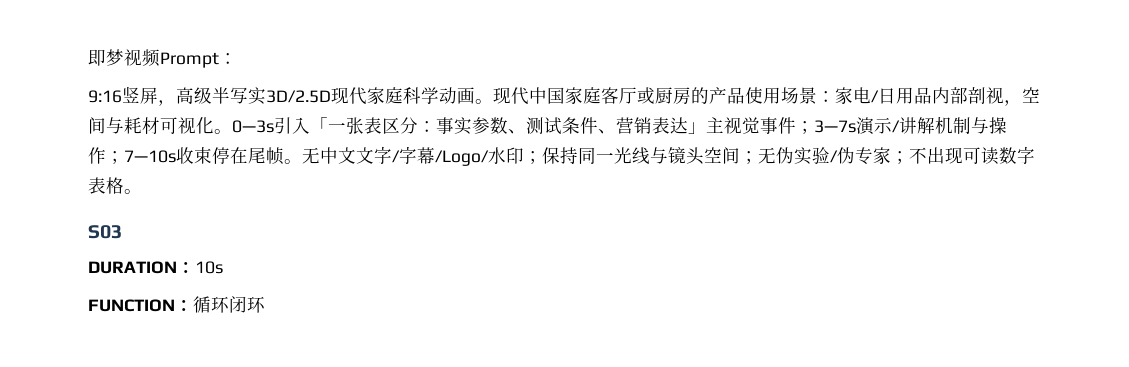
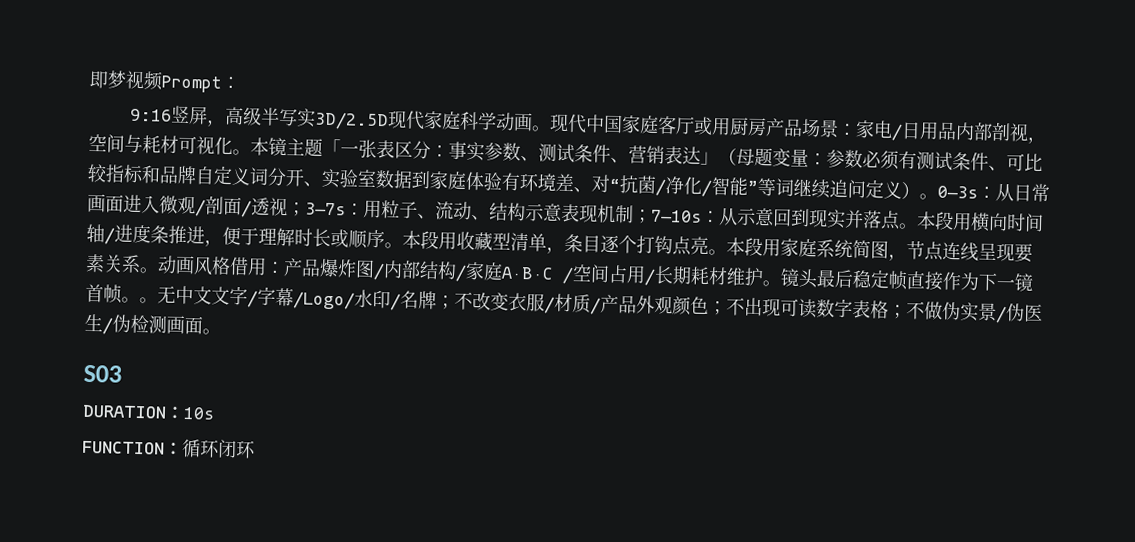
- 现代中国家庭客厅或厨房的产品使用场景：家电/日用品内部剖视，空间与耗材可视化。
+ 现代中国家庭客厅或用厨房产品场景：家电/日用品内部剖视，空间与耗材可视化。
- 0—3s引入「一张表区分：事实参数、测试条件、营销表达」主视觉事件；3—7s演示/讲解机制与操作；7—10s收束停在尾帧。
+ 本镜主题「一张表区分：事实参数、测试条件、营销表达」（母题变量：参数必须有测试条件、可比较指标和品牌自定义词分开、实验室数据到家庭体验有环境差、对“抗菌/净化/智能”等词继续追问定义）。0—3s：从日常画面进入微观/剖面/透视；3—7s：用粒子、流动、结构示意表现机制；7—10s：从示意回到现实并落点。本段用横向时间轴/进度条推进，便于理解时长或顺序。本段用收藏型清单，条目逐个打钩点亮。本段用家庭系统简图，节点连线呈现要素关系。动画风格借用：产品爆炸图/内部结构/家庭A·B·C /空间占用/长期耗材维护。镜头最后稳定帧直接作为下一镜首帧。。
- 无中文文字/字幕/Logo/水印；保持同一光线与镜头空间；无伪实验/伪专家；不出现可读数字表格。
+ 无中文文字/字幕/Logo/水印/名牌；不改变衣服/材质/产品外观颜色；不出现可读数字表格；不做伪实景/伪医生/伪检测画面。

